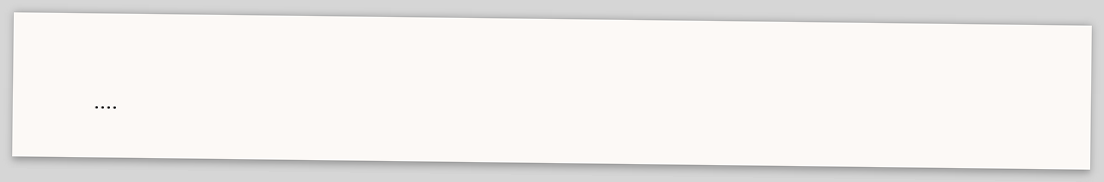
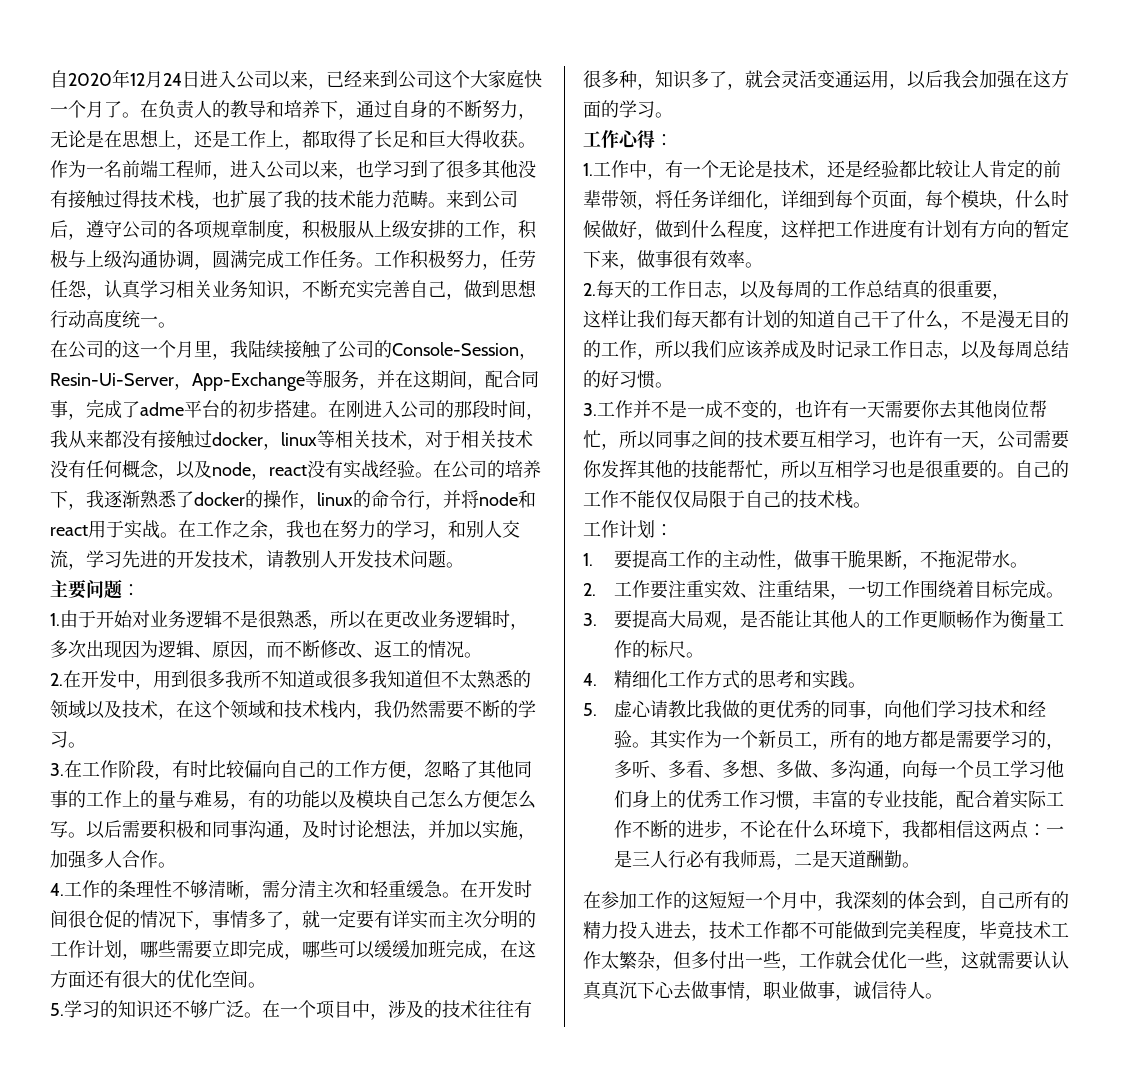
- ....
+ 自2020年12月24日进入公司以来，已经来到公司这个大家庭快一个月了。在负责人的教导和培养下，通过自身的不断努力，无论是在思想上，还是工作上，都取得了长足和巨大得收获。作为一名前端工程师，进入公司以来，也学习到了很多其他没有接触过得技术栈，也扩展了我的技术能力范畴。来到公司后，遵守公司的各项规章制度，积极服从上级安排的工作，积极与上级沟通协调，圆满完成工作任务。工作积极努力，任劳任怨，认真学习相关业务知识，不断充实完善自己，做到思想行动高度统一。
+ 在公司的这一个月里，我陆续接触了公司的Console-Session，Resin-Ui-Server，App-Exchange等服务，并在这期间，配合同事，完成了adme平台的初步搭建。在刚进入公司的那段时间，我从来都没有接触过docker，linux等相关技术，对于相关技术没有任何概念，以及node，react没有实战经验。在公司的培养下，我逐渐熟悉了docker的操作，linux的命令行，并将node和react用于实战。在工作之余，我也在努力的学习，和别人交流，学习先进的开发技术，请教别人开发技术问题。
+ 主要问题：
+ 1.由于开始对业务逻辑不是很熟悉，所以在更改业务逻辑时，多次出现因为逻辑、原因，而不断修改、返工的情况。
+ 2.在开发中，用到很多我所不知道或很多我知道但不太熟悉的领域以及技术，在这个领域和技术栈内，我仍然需要不断的学习。
+ 3.在工作阶段，有时比较偏向自己的工作方便，忽略了其他同事的工作上的量与难易，有的功能以及模块自己怎么方便怎么写。以后需要积极和同事沟通，及时讨论想法，并加以实施，加强多人合作。
+ 4.工作的条理性不够清晰，需分清主次和轻重缓急。在开发时间很仓促的情况下，事情多了，就一定要有详实而主次分明的工作计划，哪些需要立即完成，哪些可以缓缓加班完成，在这方面还有很大的优化空间。
+ 5.学习的知识还不够广泛。在一个项目中，涉及的技术往往有很多种，知识多了，就会灵活变通运用，以后我会加强在这方面的学习。
+ 工作心得：
+ 1.工作中，有一个无论是技术，还是经验都比较让人肯定的前辈带领，将任务详细化，详细到每个页面，每个模块，什么时候做好，做到什么程度，这样把工作进度有计划有方向的暂定下来，做事很有效率。
+ 2.每天的工作日志，以及每周的工作总结真的很重要，
+ 这样让我们每天都有计划的知道自己干了什么，不是漫无目的的工作，所以我们应该养成及时记录工作日志，以及每周总结的好习惯。
+ 3.工作并不是一成不变的，也许有一天需要你去其他岗位帮忙，所以同事之间的技术要互相学习，也许有一天，公司需要你发挥其他的技能帮忙，所以互相学习也是很重要的。自己的工作不能仅仅局限于自己的技术栈。
+ 工作计划：
+ 1.要提高工作的主动性，做事干脆果断，不拖泥带水。
+ 2.工作要注重实效、注重结果，一切工作围绕着目标完成。
+ 3.要提高大局观，是否能让其他人的工作更顺畅作为衡量工作的标尺。
+ 4.精细化工作方式的思考和实践。
+ 5.虚心请教比我做的更优秀的同事，向他们学习技术和经验。其实作为一个新员工，所有的地方都是需要学习的，多听、多看、多想、多做、多沟通，向每一个员工学习他们身上的优秀工作习惯，丰富的专业技能，配合着实际工作不断的进步，不论在什么环境下，我都相信这两点：一是三人行必有我师焉，二是天道酬勤。
+ 在参加工作的这短短一个月中，我深刻的体会到，自己所有的精力投入进去，技术工作都不可能做到完美程度，毕竟技术工作太繁杂，但多付出一些，工作就会优化一些，这就需要认认真真沉下心去做事情，职业做事，诚信待人。

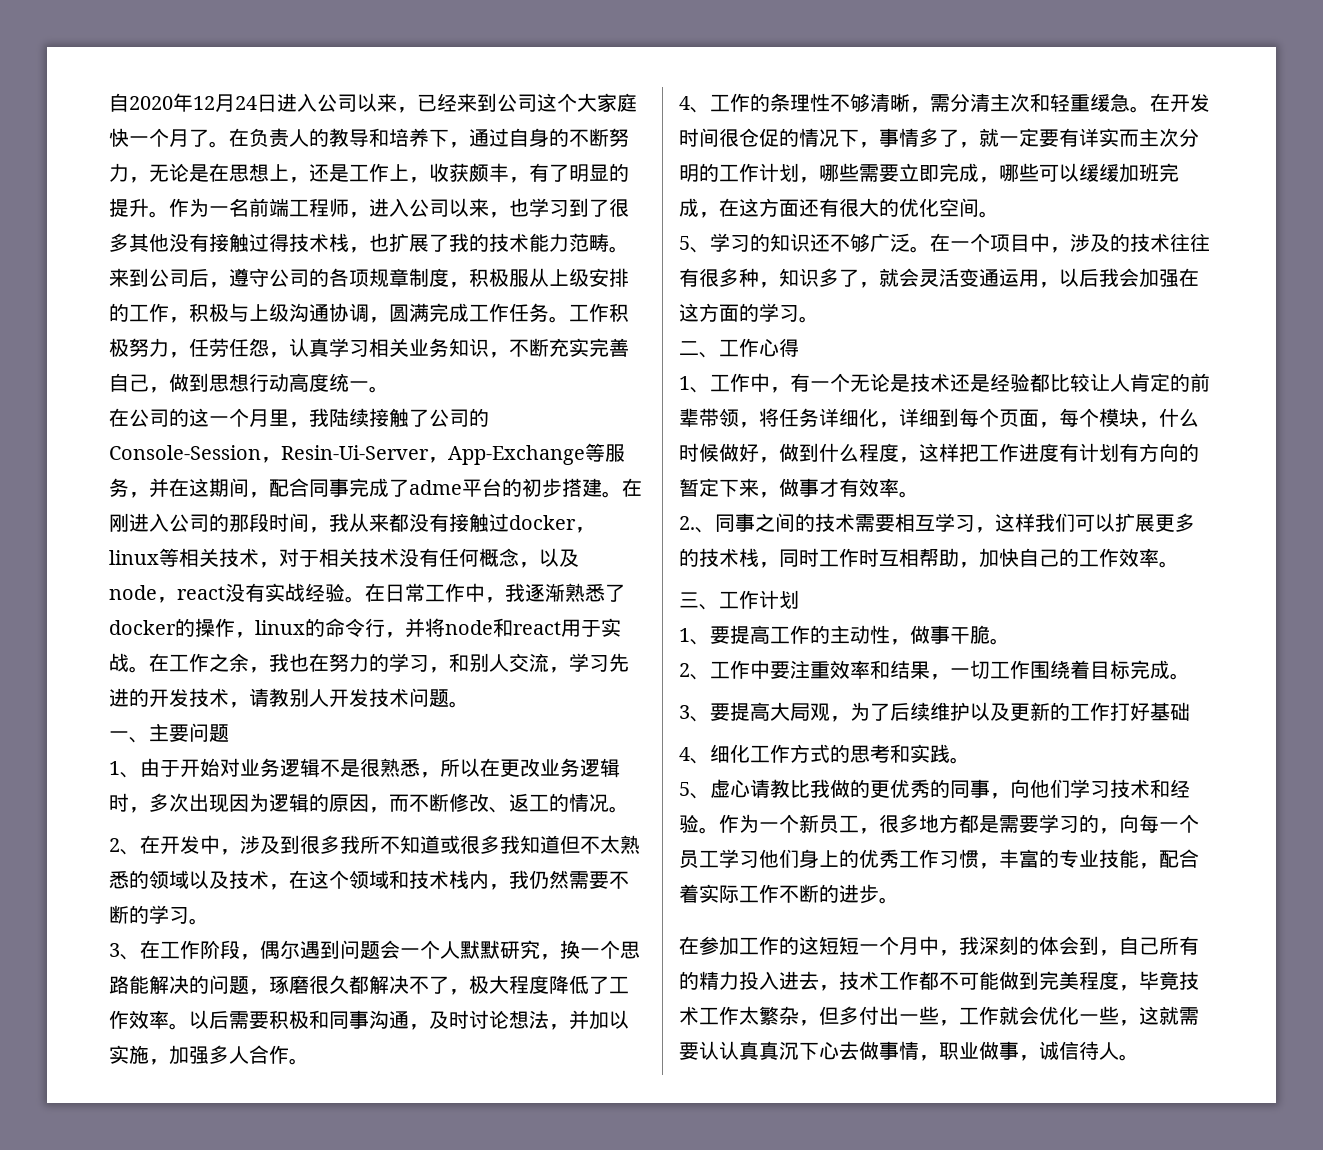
- 在负责人的教导和培养下，通过自身的不断努力，无论是在思想上，还是工作上，都取得了长足和巨大得收获。
+ 在负责人的教导和培养下，通过自身的不断努力，无论是在思想上，还是工作上，收获颇丰，有了明显的提升。
- 在公司的这一个月里，我陆续接触了公司的Console-Session，Resin-Ui-Server，App-Exchange等服务，并在这期间，配合同事，完成了adme平台的初步搭建。
+ 在公司的这一个月里，我陆续接触了公司的Console-Session，Resin-Ui-Server，App-Exchange等服务，并在这期间，配合同事完成了adme平台的初步搭建。
- 在公司的培养下，我逐渐熟悉了docker的操作，linux的命令行，并将node和react用于实战。
+ 在日常工作中，我逐渐熟悉了docker的操作，linux的命令行，并将node和react用于实战。
- 主要问题：
- 1.由于开始对业务逻辑不是很熟悉，所以在更改业务逻辑时，多次出现因为逻辑、原因，而不断修改、返工的情况。
+ 一、主要问题
+ 1、由于开始对业务逻辑不是很熟悉，所以在更改业务逻辑时，多次出现因为逻辑的原因，而不断修改、返工的情况。
- 2.在开发中，用到很多我所不知道或很多我知道但不太熟悉的领域以及技术，在这个领域和技术栈内，我仍然需要不断的学习。
+ 2、在开发中，涉及到很多我所不知道或很多我知道但不太熟悉的领域以及技术，在这个领域和技术栈内，我仍然需要不断的学习。
- 3.在工作阶段，有时比较偏向自己的工作方便，忽略了其他同事的工作上的量与难易，有的功能以及模块自己怎么方便怎么写。
+ 3、在工作阶段，偶尔遇到问题会一个人默默研究，换一个思路能解决的问题，琢磨很久都解决不了，极大程度降低了工作效率。
- 4.工作的条理性不够清晰，需分清主次和轻重缓急。
+ 4、工作的条理性不够清晰，需分清主次和轻重缓急。
- 5.学习的知识还不够广泛。
+ 5、学习的知识还不够广泛。
- 工作心得：
- 1.工作中，有一个无论是技术，还是经验都比较让人肯定的前辈带领，将任务详细化，详细到每个页面，每个模块，什么时候做好，做到什么程度，这样把工作进度有计划有方向的暂定下来，做事很有效率。
+ 二、工作心得
+ 1、工作中，有一个无论是技术还是经验都比较让人肯定的前辈带领，将任务详细化，详细到每个页面，每个模块，什么时候做好，做到什么程度，这样把工作进度有计划有方向的暂定下来，做事才有效率。
- 2.每天的工作日志，以及每周的工作总结真的很重要，
- 这样让我们每天都有计划的知道自己干了什么，不是漫无目的的工作，所以我们应该养成及时记录工作日志，以及每周总结的好习惯。
- 3.工作并不是一成不变的，也许有一天需要你去其他岗位帮忙，所以同事之间的技术要互相学习，也许有一天，公司需要你发挥其他的技能帮忙，所以互相学习也是很重要的。自己的工作不能仅仅局限于自己的技术栈。
- 工作计划：
- 1.要提高工作的主动性，做事干脆果断，不拖泥带水。
- 2.工作要注重实效、注重结果，一切工作围绕着目标完成。
+ 2.、同事之间的技术需要相互学习，这样我们可以扩展更多的技术栈，同时工作时互相帮助，加快自己的工作效率。
+ 三、工作计划
+ 1、要提高工作的主动性，做事干脆。
+ 2、工作中要注重效率和结果，一切工作围绕着目标完成。
- 3.要提高大局观，是否能让其他人的工作更顺畅作为衡量工作的标尺。
- 4.精细化工作方式的思考和实践。
+ 3、要提高大局观，为了后续维护以及更新的工作打好基础
+ 4、细化工作方式的思考和实践。
- 5.虚心请教比我做的更优秀的同事，向他们学习技术和经验。
+ 5、虚心请教比我做的更优秀的同事，向他们学习技术和经验。
- 其实作为一个新员工，所有的地方都是需要学习的，多听、多看、多想、多做、多沟通，向每一个员工学习他们身上的优秀工作习惯，丰富的专业技能，配合着实际工作不断的进步，不论在什么环境下，我都相信这两点：一是三人行必有我师焉，二是天道酬勤。
+ 作为一个新员工，很多地方都是需要学习的，向每一个员工学习他们身上的优秀工作习惯，丰富的专业技能，配合着实际工作不断的进步。

